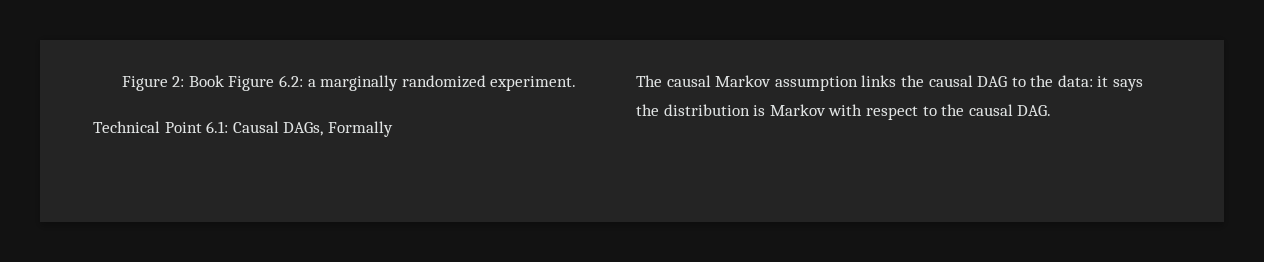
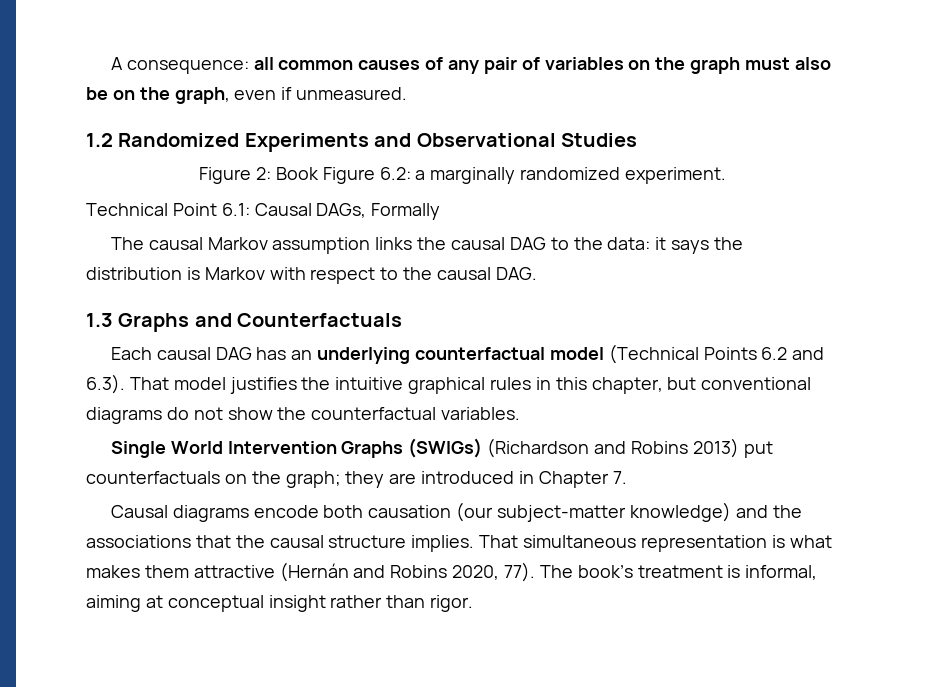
+ A consequence: all common causes of any pair of variables on the graph must also be on the graph, even if unmeasured.
+ 1.2 Randomized Experiments and Observational Studies
+ 1.3 Graphs and Counterfactuals
+ Each causal DAG has an underlying counterfactual model (Technical Points 6.2 and 6.3). That model justifies the intuitive graphical rules in this chapter, but conventional diagrams do not show the counterfactual variables.
+ Single World Intervention Graphs (SWIGs) (Richardson and Robins 2013) put counterfactuals on the graph; they are introduced in Chapter 7.
+ Causal diagrams encode both causation (our subject-matter knowledge) and the associations that the causal structure implies. That simultaneous representation is what makes them attractive (Hernán and Robins 2020, 77). The book’s treatment is informal, aiming at conceptual insight rather than rigor.

